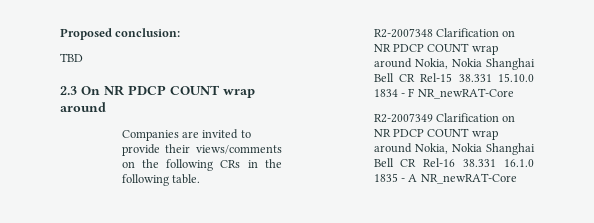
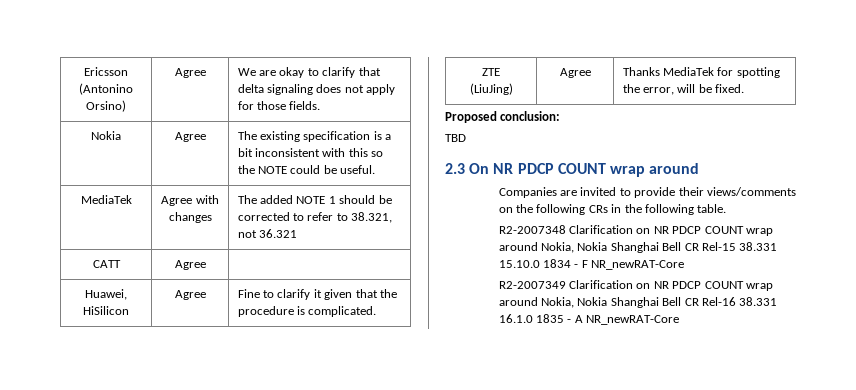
+ Ericsson (Antonino Orsino) | Agree | We are okay to clarify that delta signaling does not apply for those fields.
+ Nokia | Agree | The existing specification is a bit inconsistent with this so the NOTE could be useful.
+ MediaTek | Agree with changes | The added NOTE 1 should be corrected to refer to 38.321, not 36.321
+ CATT | Agree |
+ Huawei, HiSilicon | Agree | Fine to clarify it given that the procedure is complicated.
+ ZTE
+ (LiuJing) | Agree | Thanks MediaTek for spotting the error, will be fixed.

